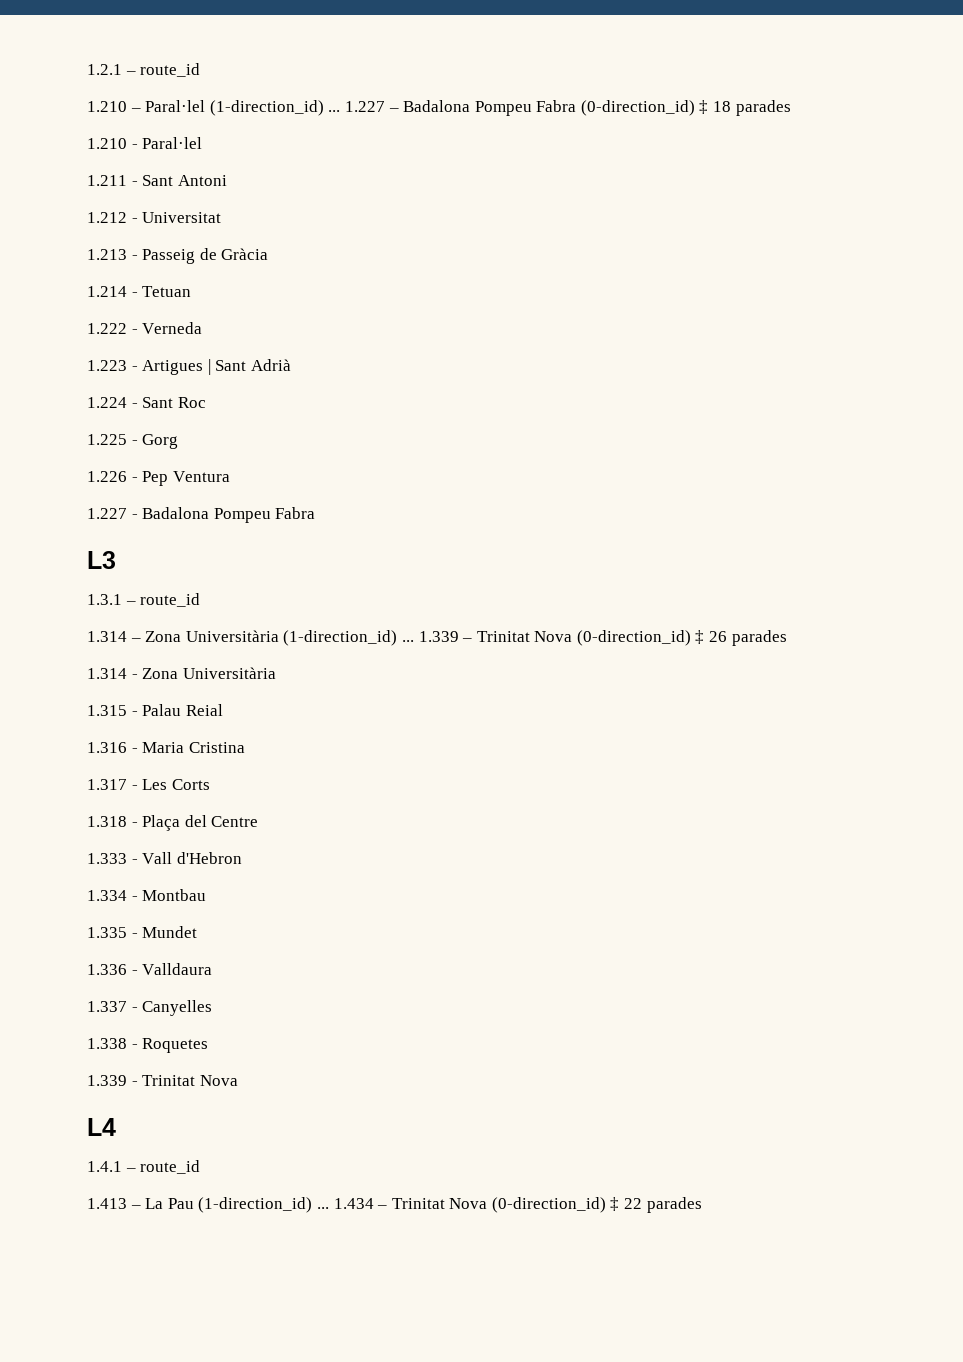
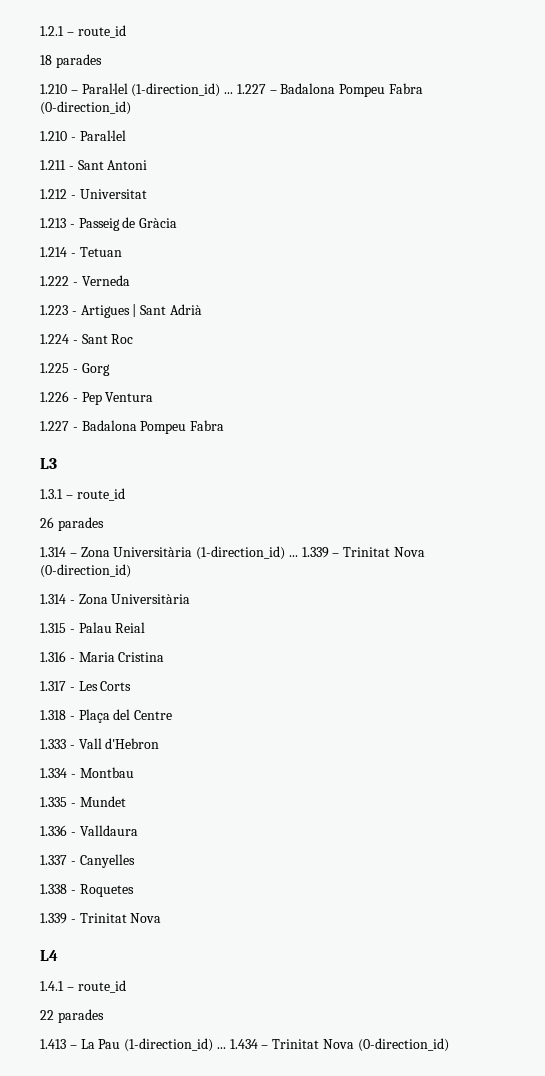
+ 18 parades
- 1.227 – Badalona Pompeu Fabra (0-direction_id) ‡ 18 parades
+ 1.227 – Badalona Pompeu Fabra (0-direction_id)
+ 26 parades
- 1.339 – Trinitat Nova (0-direction_id) ‡ 26 parades
+ 1.339 – Trinitat Nova (0-direction_id)
+ 22 parades
- 1.434 – Trinitat Nova (0-direction_id) ‡ 22 parades
+ 1.434 – Trinitat Nova (0-direction_id)

